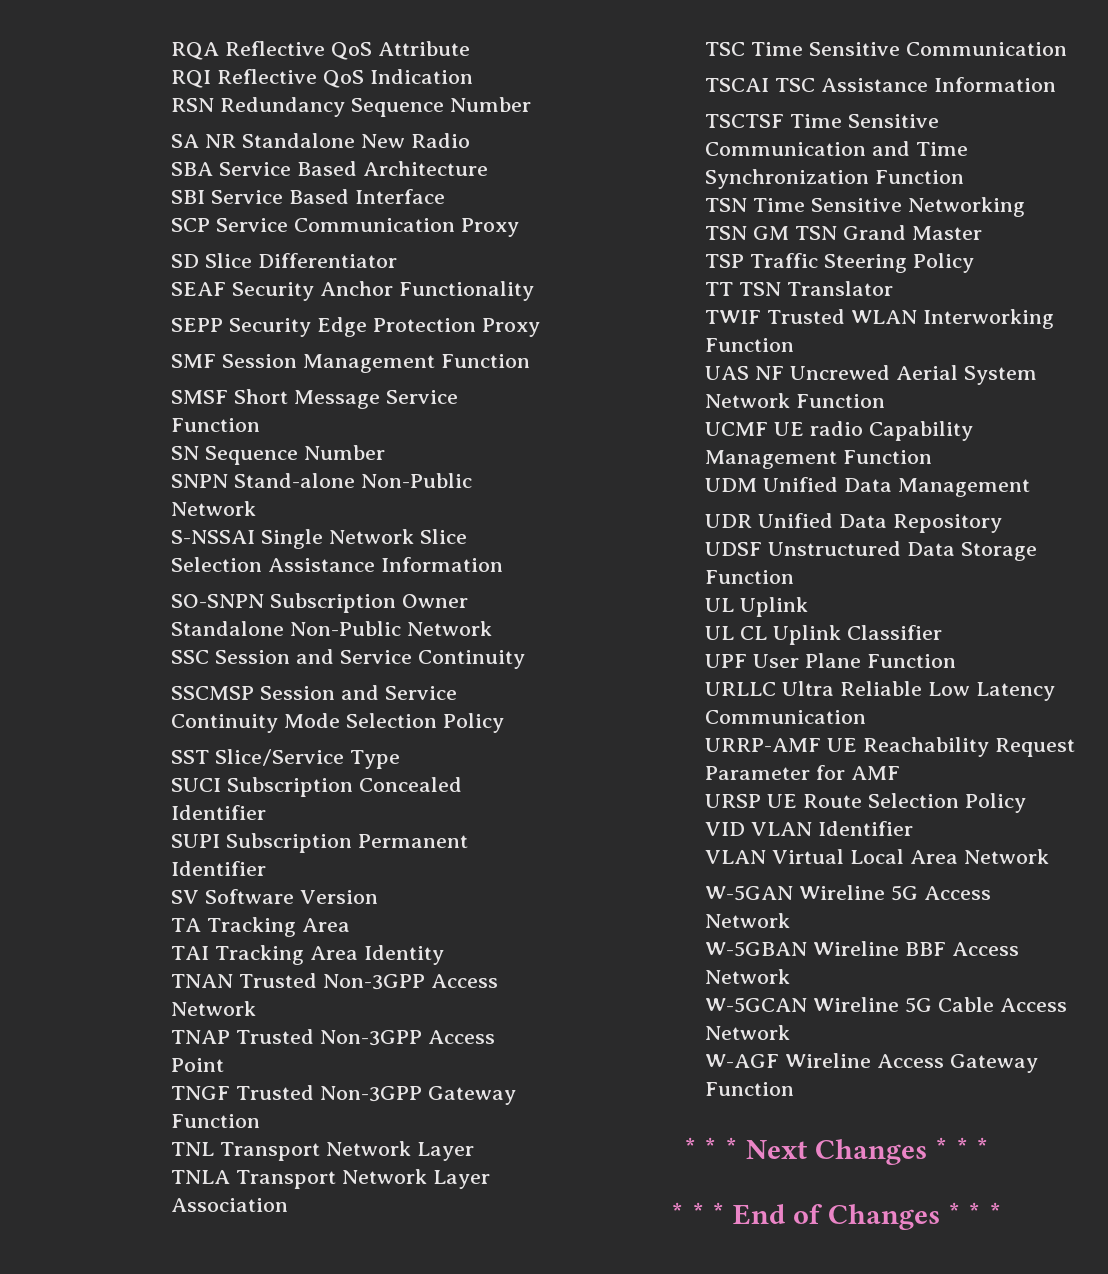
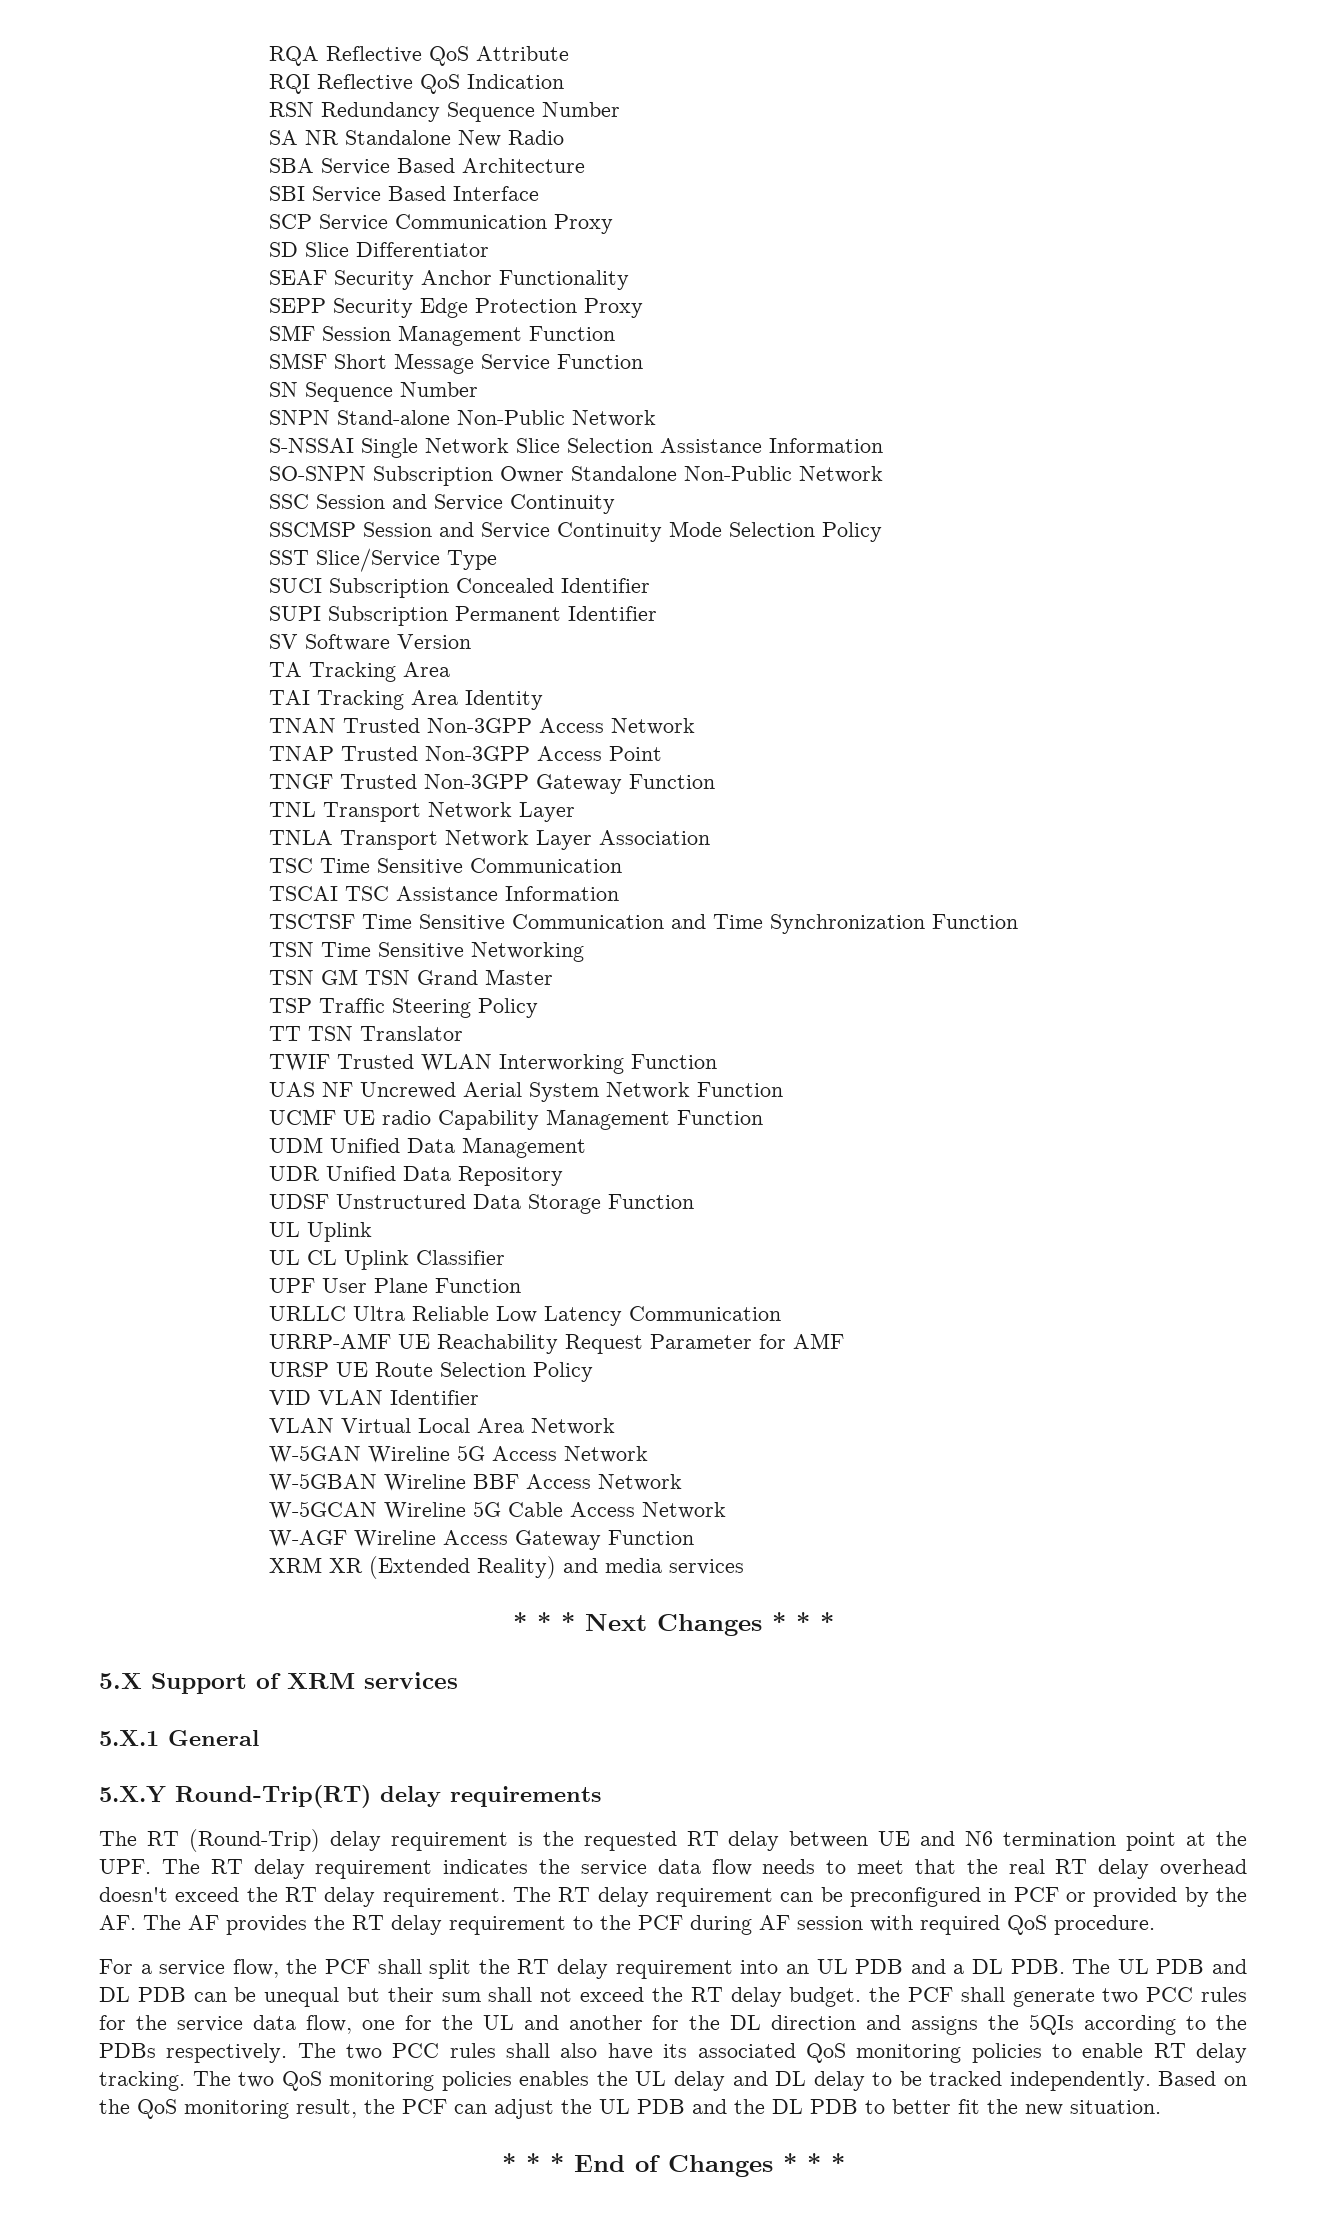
+ XRM XR (Extended Reality) and media services
+ 5.X Support of XRM services
+ 5.X.1 General
+ 5.X.Y Round-Trip(RT) delay requirements
+ The RT (Round-Trip) delay requirement is the requested RT delay between UE and N6 termination point at the UPF. The RT delay requirement indicates the service data flow needs to meet that the real RT delay overhead doesn't exceed the RT delay requirement. The RT delay requirement can be preconfigured in PCF or provided by the AF. The AF provides the RT delay requirement to the PCF during AF session with required QoS procedure.
+ For a service flow, the PCF shall split the RT delay requirement into an UL PDB and a DL PDB. The UL PDB and DL PDB can be unequal but their sum shall not exceed the RT delay budget. the PCF shall generate two PCC rules for the service data flow, one for the UL and another for the DL direction and assigns the 5QIs according to the PDBs respectively. The two PCC rules shall also have its associated QoS monitoring policies to enable RT delay tracking. The two QoS monitoring policies enables the UL delay and DL delay to be tracked independently. Based on the QoS monitoring result, the PCF can adjust the UL PDB and the DL PDB to better fit the new situation.

